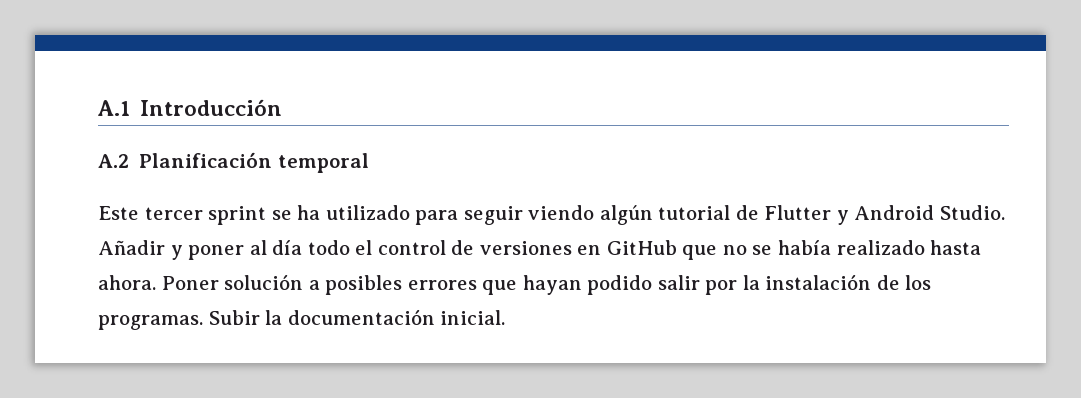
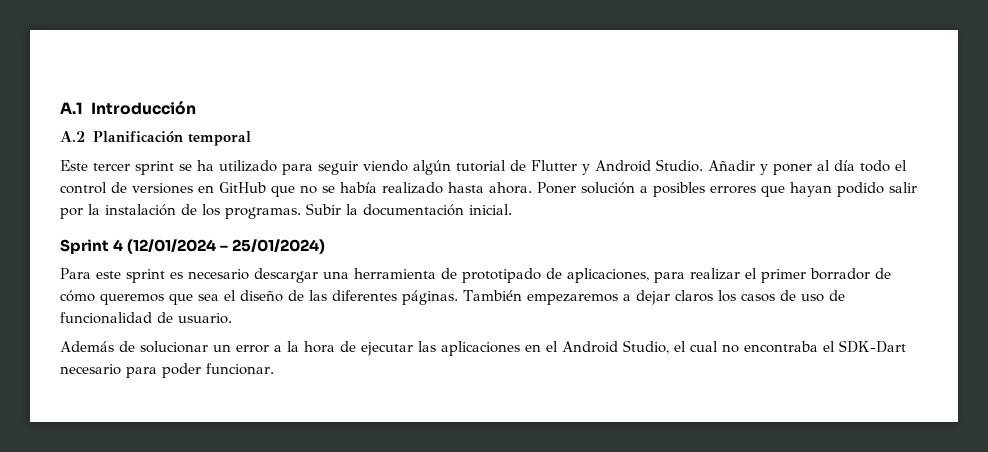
+ Sprint 4 (12/01/2024 – 25/01/2024)
+ Para este sprint es necesario descargar una herramienta de prototipado de aplicaciones, para realizar el primer borrador de cómo queremos que sea el diseño de las diferentes páginas. También empezaremos a dejar claros los casos de uso de funcionalidad de usuario.
+ Además de solucionar un error a la hora de ejecutar las aplicaciones en el Android Studio, el cual no encontraba el SDK-Dart necesario para poder funcionar.

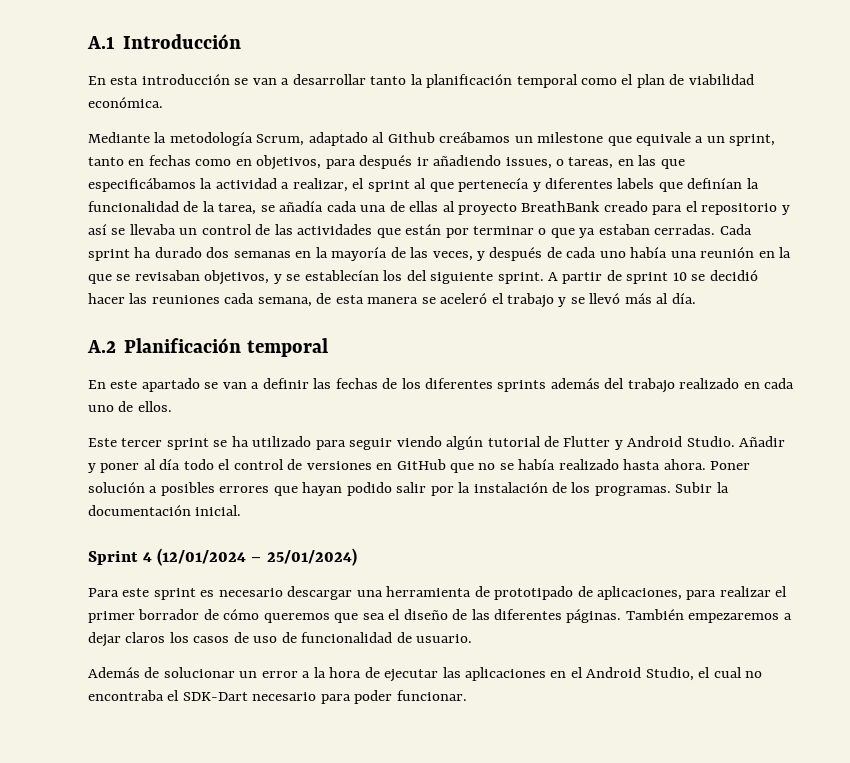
+ En esta introducción se van a desarrollar tanto la planificación temporal como el plan de viabilidad económica.
+ Mediante la metodología Scrum, adaptado al Github creábamos un milestone que equivale a un sprint, tanto en fechas como en objetivos, para después ir añadiendo issues, o tareas, en las que especificábamos la actividad a realizar, el sprint al que pertenecía y diferentes labels que definían la funcionalidad de la tarea, se añadía cada una de ellas al proyecto BreathBank creado para el repositorio y así se llevaba un control de las actividades que están por terminar o que ya estaban cerradas. Cada sprint ha durado dos semanas en la mayoría de las veces, y después de cada uno había una reunión en la que se revisaban objetivos, y se establecían los del siguiente sprint. A partir de sprint 10 se decidió hacer las reuniones cada semana, de esta manera se aceleró el trabajo y se llevó más al día.
  A.2 Planificación temporal
+ En este apartado se van a definir las fechas de los diferentes sprints además del trabajo realizado en cada uno de ellos.

